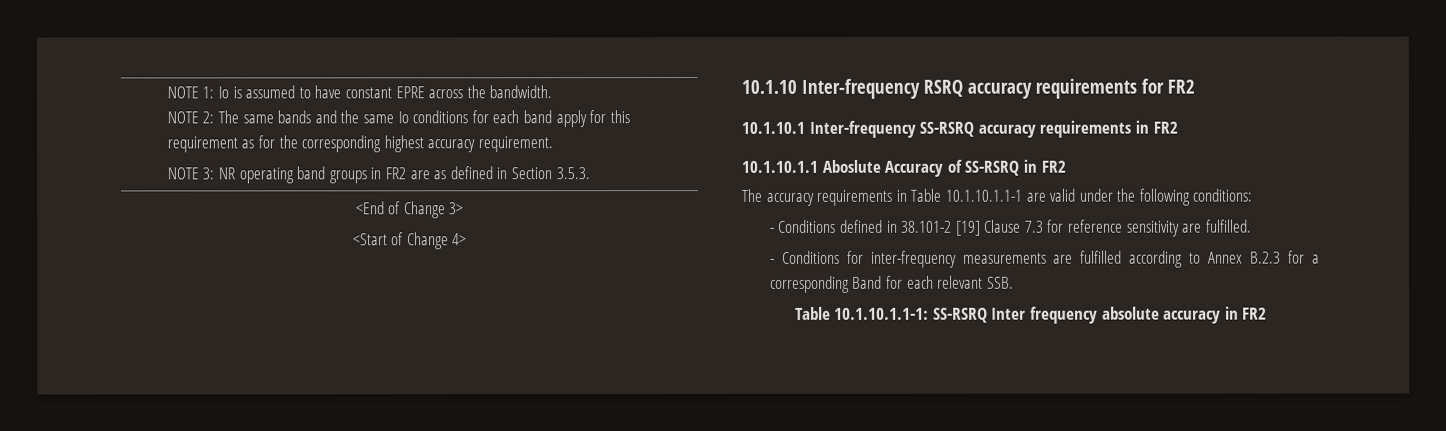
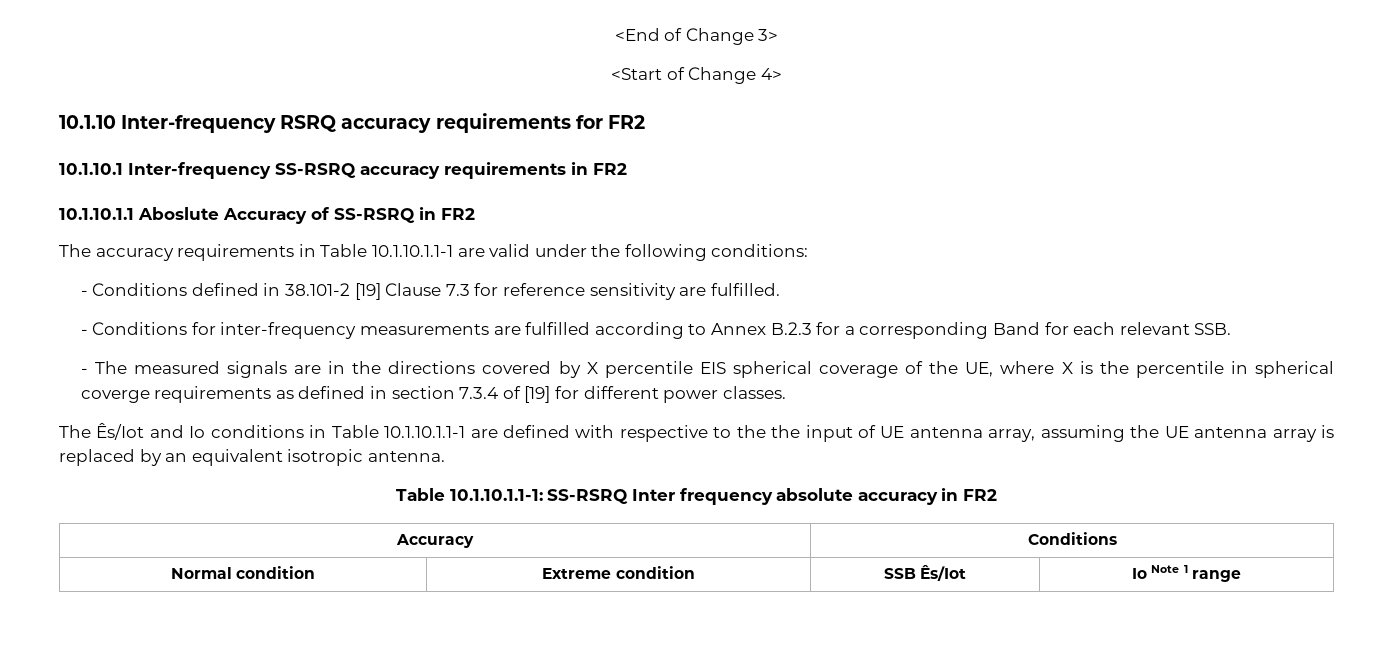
- NOTE 1: Io is assumed to have constant EPRE across the bandwidth.
- NOTE 2: The same bands and the same Io conditions for each band apply for this requirement as for the corresponding highest accuracy requirement.
- NOTE 3: NR operating band groups in FR2 are as defined in Section 3.5.3.
+ - The measured signals are in the directions covered by X percentile EIS spherical coverage of the UE, where X is the percentile in spherical coverge requirements as defined in section 7.3.4 of [19] for different power classes.
+ The Ês/Iot and Io conditions in Table 10.1.10.1.1-1 are defined with respective to the the input of UE antenna array, assuming the UE antenna array is replaced by an equivalent isotropic antenna.
+ Accuracy | Conditions
+ Normal condition | Extreme condition | SSB Ês/Iot | Io Note 1 range

